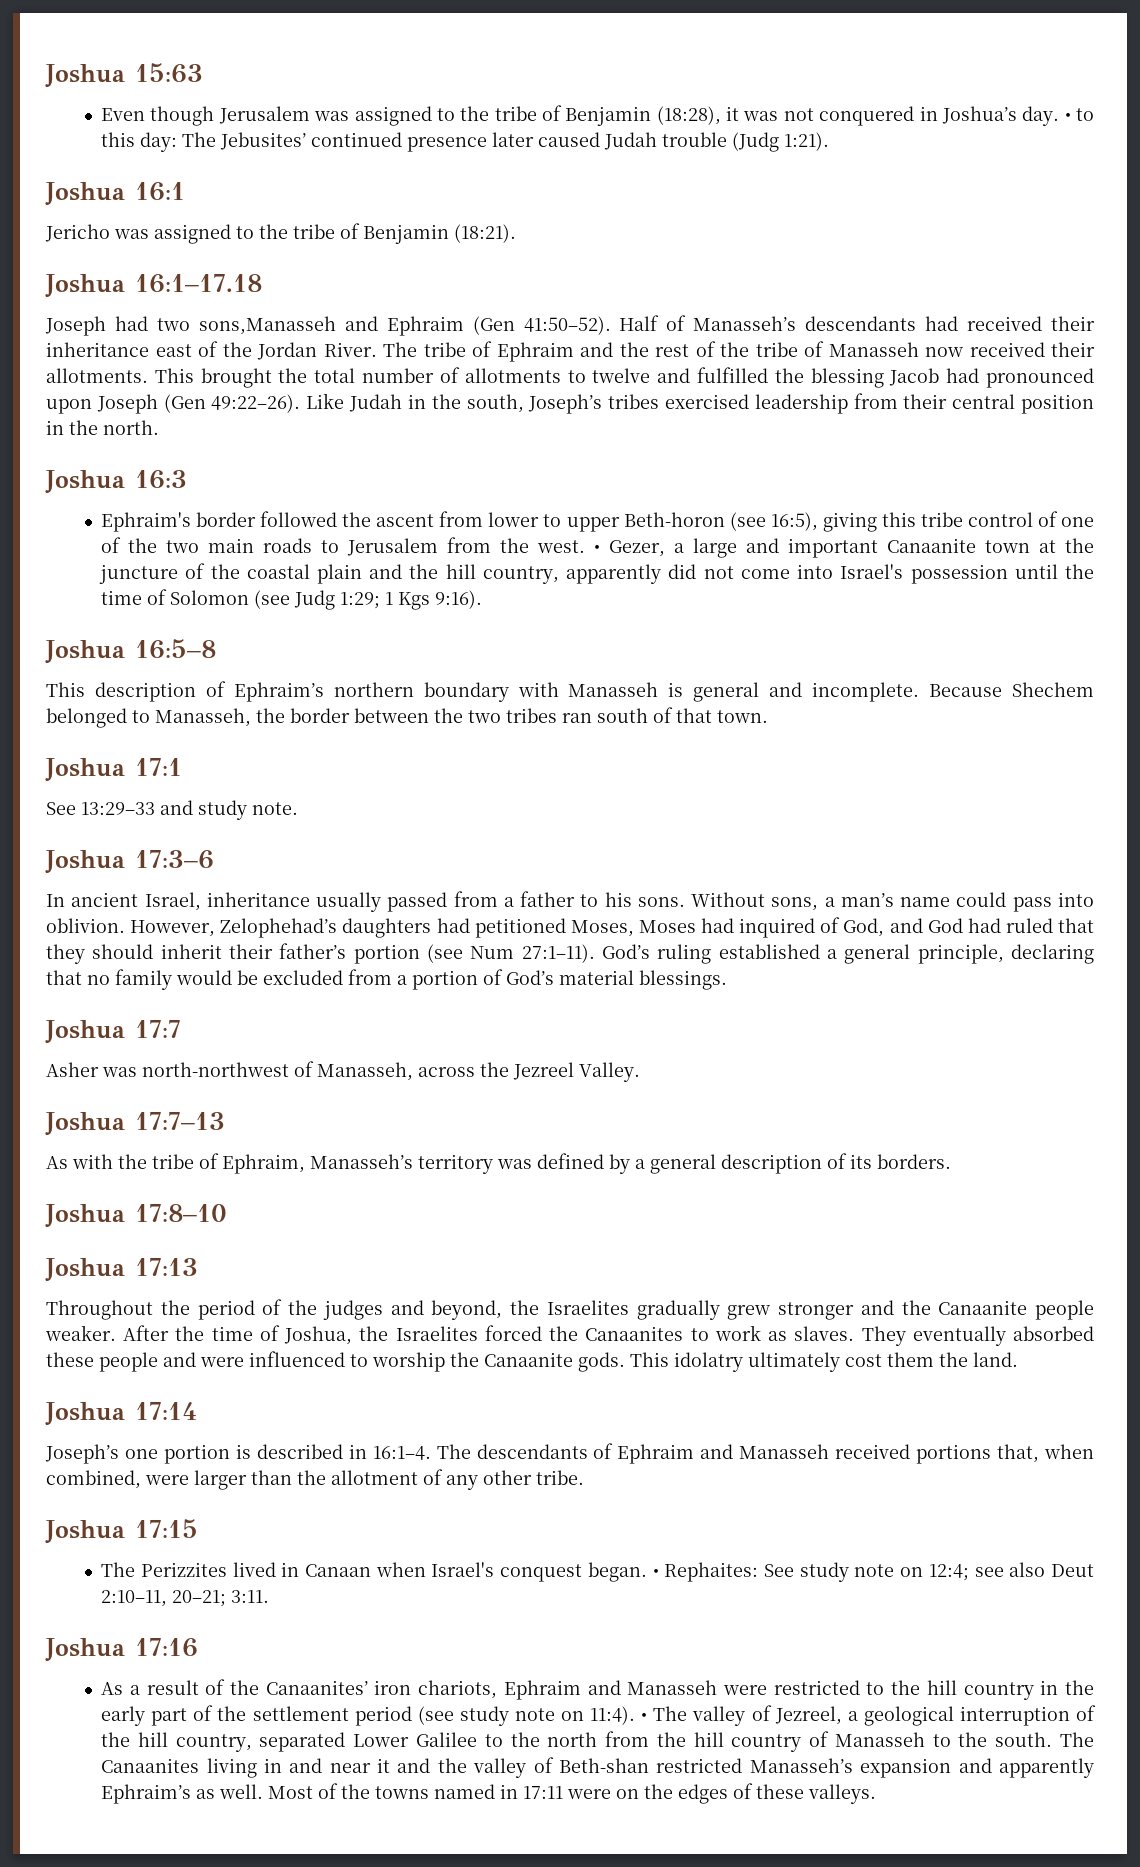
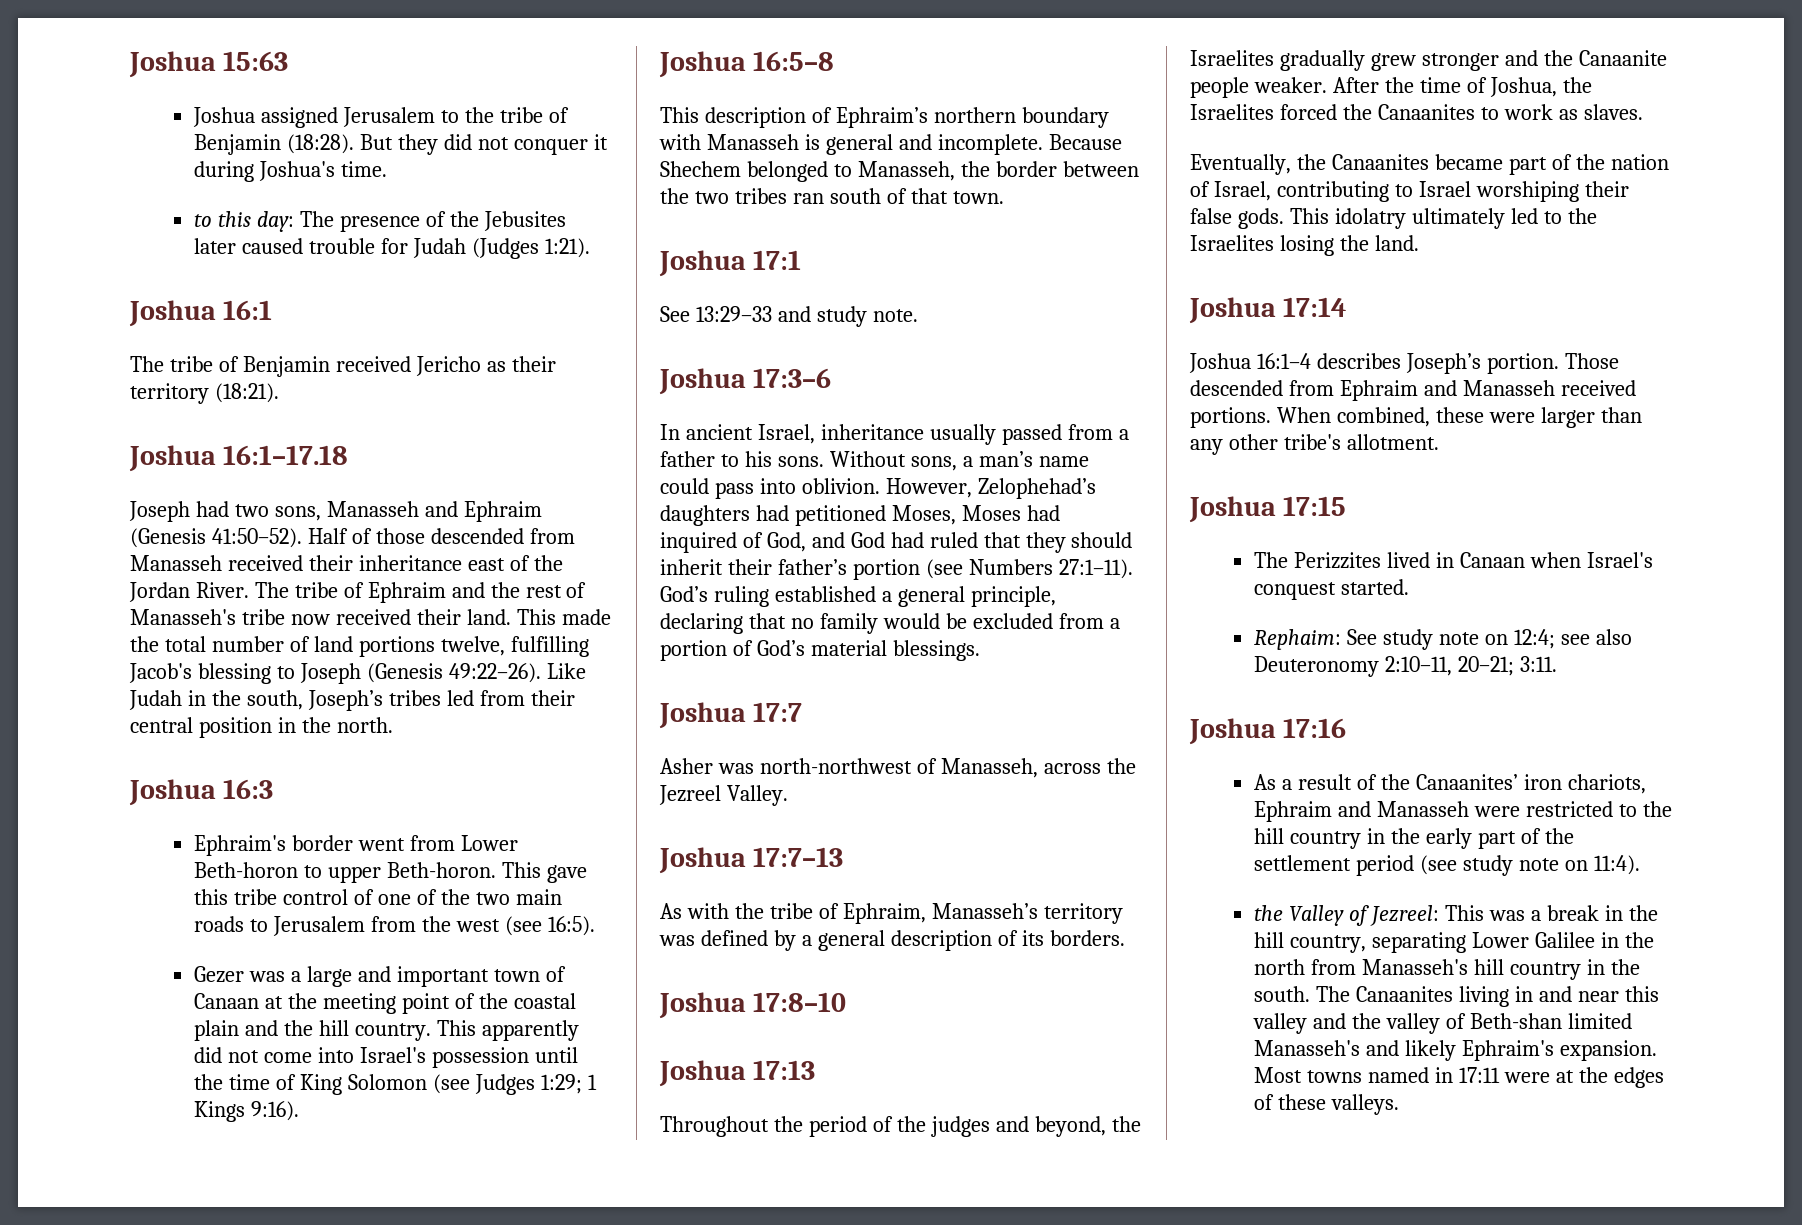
- Even though Jerusalem was assigned to the tribe of Benjamin (18:28), it was not conquered in Joshua’s day. • to this day: The Jebusites’ continued presence later caused Judah trouble (Judg 1:21).
+ Joshua assigned Jerusalem to the tribe of Benjamin (18:28). But they did not conquer it during Joshua's time.
+ to this day: The presence of the Jebusites later caused trouble for Judah (Judges 1:21).
  Joshua 16:1
- Jericho was assigned to the tribe of Benjamin (18:21).
+ The tribe of Benjamin received Jericho as their territory (18:21).
- Joseph had two sons,Manasseh and Ephraim (Gen 41:50–52).
+ Joseph had two sons, Manasseh and Ephraim (Genesis 41:50–52).
- Half of Manasseh’s descendants had received their inheritance east of the Jordan River.
+ Half of those descended from Manasseh received their inheritance east of the Jordan River.
- The tribe of Ephraim and the rest of the tribe of Manasseh now received their allotments. This brought the total number of allotments to twelve and fulfilled the blessing Jacob had pronounced upon Joseph (Gen 49:22–26).
+ The tribe of Ephraim and the rest of Manasseh's tribe now received their land. This made the total number of land portions twelve, fulfilling Jacob's blessing to Joseph (Genesis 49:22–26).
- Like Judah in the south, Joseph’s tribes exercised leadership from their central position in the north.
+ Like Judah in the south, Joseph’s tribes led from their central position in the north.
- Ephraim's border followed the ascent from lower to upper Beth-horon (see 16:5), giving this tribe control of one of the two main roads to Jerusalem from the west. • Gezer, a large and important Canaanite town at the juncture of the coastal plain and the hill country, apparently did not come into Israel's possession until the time of Solomon (see Judg 1:29; 1 Kgs 9:16).
+ Ephraim's border went from Lower Beth-horon to upper Beth-horon. This gave this tribe control of one of the two main roads to Jerusalem from the west (see 16:5).
+ Gezer was a large and important town of Canaan at the meeting point of the coastal plain and the hill country. This apparently did not come into Israel's possession until the time of King Solomon (see Judges 1:29; 1 Kings 9:16).
- However, Zelophehad’s daughters had petitioned Moses, Moses had inquired of God, and God had ruled that they should inherit their father’s portion (see Num 27:1–11).
+ However, Zelophehad’s daughters had petitioned Moses, Moses had inquired of God, and God had ruled that they should inherit their father’s portion (see Numbers 27:1–11).
- After the time of Joshua, the Israelites forced the Canaanites to work as slaves. They eventually absorbed these people and were influenced to worship the Canaanite gods. This idolatry ultimately cost them the land.
+ After the time of Joshua, the Israelites forced the Canaanites to work as slaves.
+ Eventually, the Canaanites became part of the nation of Israel, contributing to Israel worshiping their false gods. This idolatry ultimately led to the Israelites losing the land.
  Joshua 17:14
- Joseph’s one portion is described in 16:1–4. The descendants of Ephraim and Manasseh received portions that, when combined, were larger than the allotment of any other tribe.
+ Joshua 16:1–4 describes Joseph’s portion. Those descended from Ephraim and Manasseh received portions. When combined, these were larger than any other tribe's allotment.
- The Perizzites lived in Canaan when Israel's conquest began. • Rephaites: See study note on 12:4; see also Deut 2:10–11, 20–21; 3:11.
+ The Perizzites lived in Canaan when Israel's conquest started.
+ Rephaim: See study note on 12:4; see also Deuteronomy 2:10–11, 20–21; 3:11.
- As a result of the Canaanites’ iron chariots, Ephraim and Manasseh were restricted to the hill country in the early part of the settlement period (see study note on 11:4). • The valley of Jezreel, a geological interruption of the hill country, separated Lower Galilee to the north from the hill country of Manasseh to the south.
+ As a result of the Canaanites’ iron chariots, Ephraim and Manasseh were restricted to the hill country in the early part of the settlement period (see study note on 11:4).
+ the Valley of Jezreel: This was a break in the hill country, separating Lower Galilee in the north from Manasseh's hill country in the south.
- The Canaanites living in and near it and the valley of Beth-shan restricted Manasseh’s expansion and apparently Ephraim’s as well. Most of the towns named in 17:11 were on the edges of these valleys.
+ The Canaanites living in and near this valley and the valley of Beth-shan limited Manasseh's and likely Ephraim's expansion. Most towns named in 17:11 were at the edges of these valleys.

